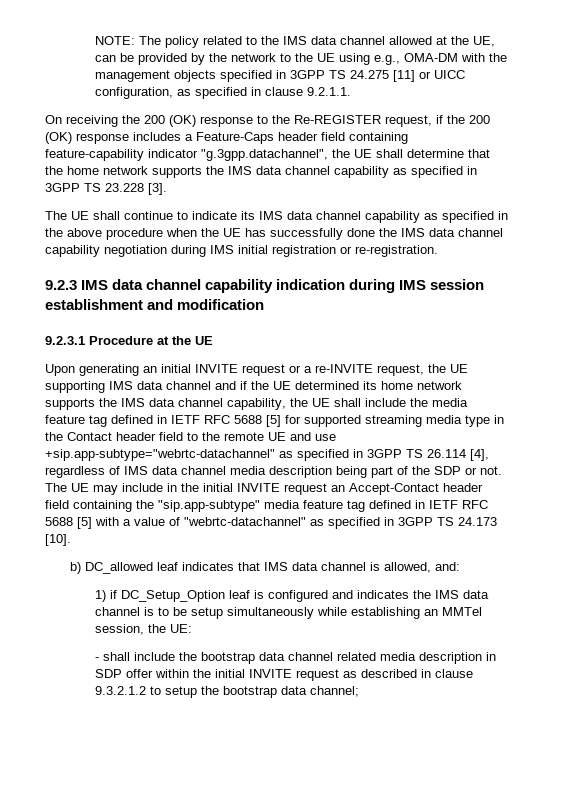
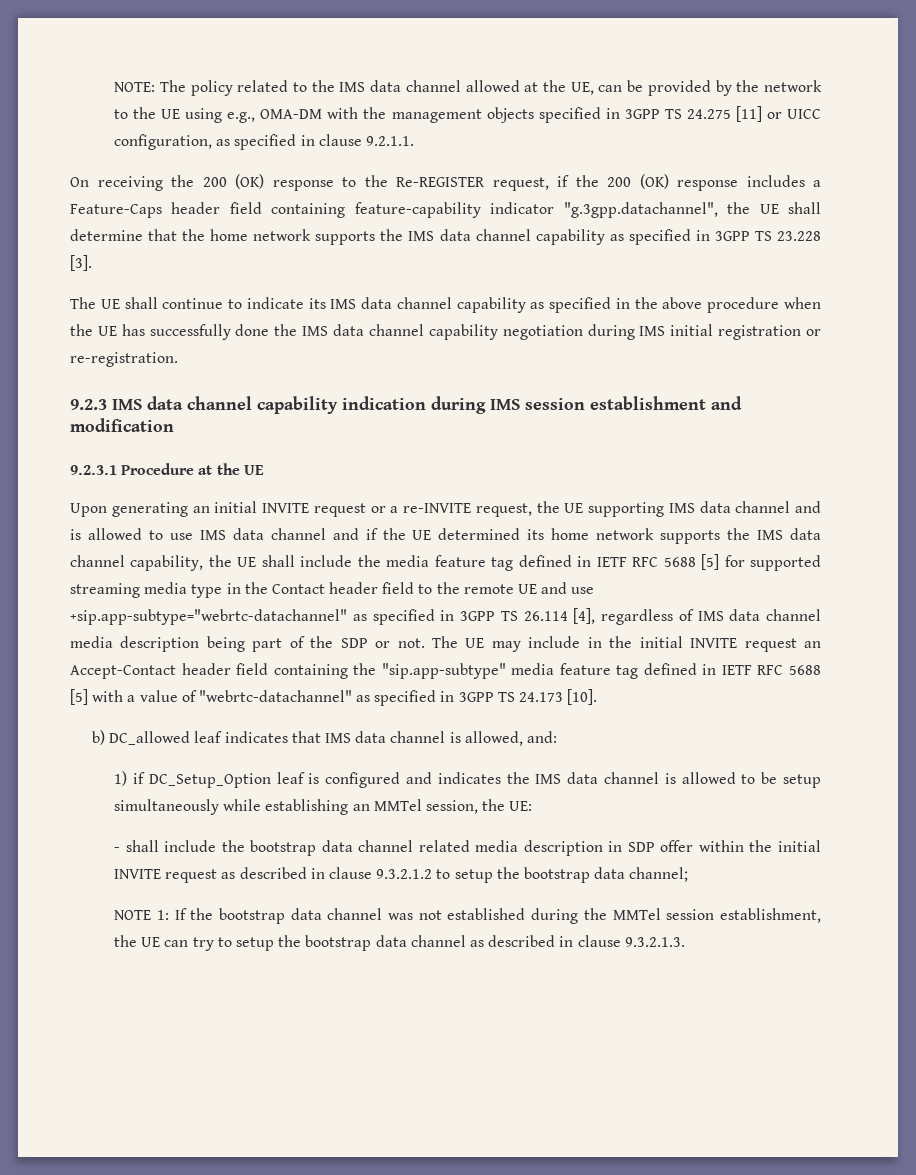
- Upon generating an initial INVITE request or a re-INVITE request, the UE supporting IMS data channel and if the UE determined its home network supports the IMS data channel capability, the UE shall include the media feature tag defined in IETF RFC 5688 [5] for supported streaming media type in the Contact header field to the remote UE and use +sip.app-subtype="webrtc-datachannel" as specified in 3GPP TS 26.114 [4], regardless of IMS data channel media description being part of the SDP or not.
+ Upon generating an initial INVITE request or a re-INVITE request, the UE supporting IMS data channel and is allowed to use IMS data channel and if the UE determined its home network supports the IMS data channel capability, the UE shall include the media feature tag defined in IETF RFC 5688 [5] for supported streaming media type in the Contact header field to the remote UE and use +sip.app-subtype="webrtc-datachannel" as specified in 3GPP TS 26.114 [4], regardless of IMS data channel media description being part of the SDP or not.
- 1) if DC_Setup_Option leaf is configured and indicates the IMS data channel is to be setup simultaneously while establishing an MMTel session, the UE:
+ 1) if DC_Setup_Option leaf is configured and indicates the IMS data channel is allowed to be setup simultaneously while establishing an MMTel session, the UE:
+ NOTE 1: If the bootstrap data channel was not established during the MMTel session establishment, the UE can try to setup the bootstrap data channel as described in clause 9.3.2.1.3.

